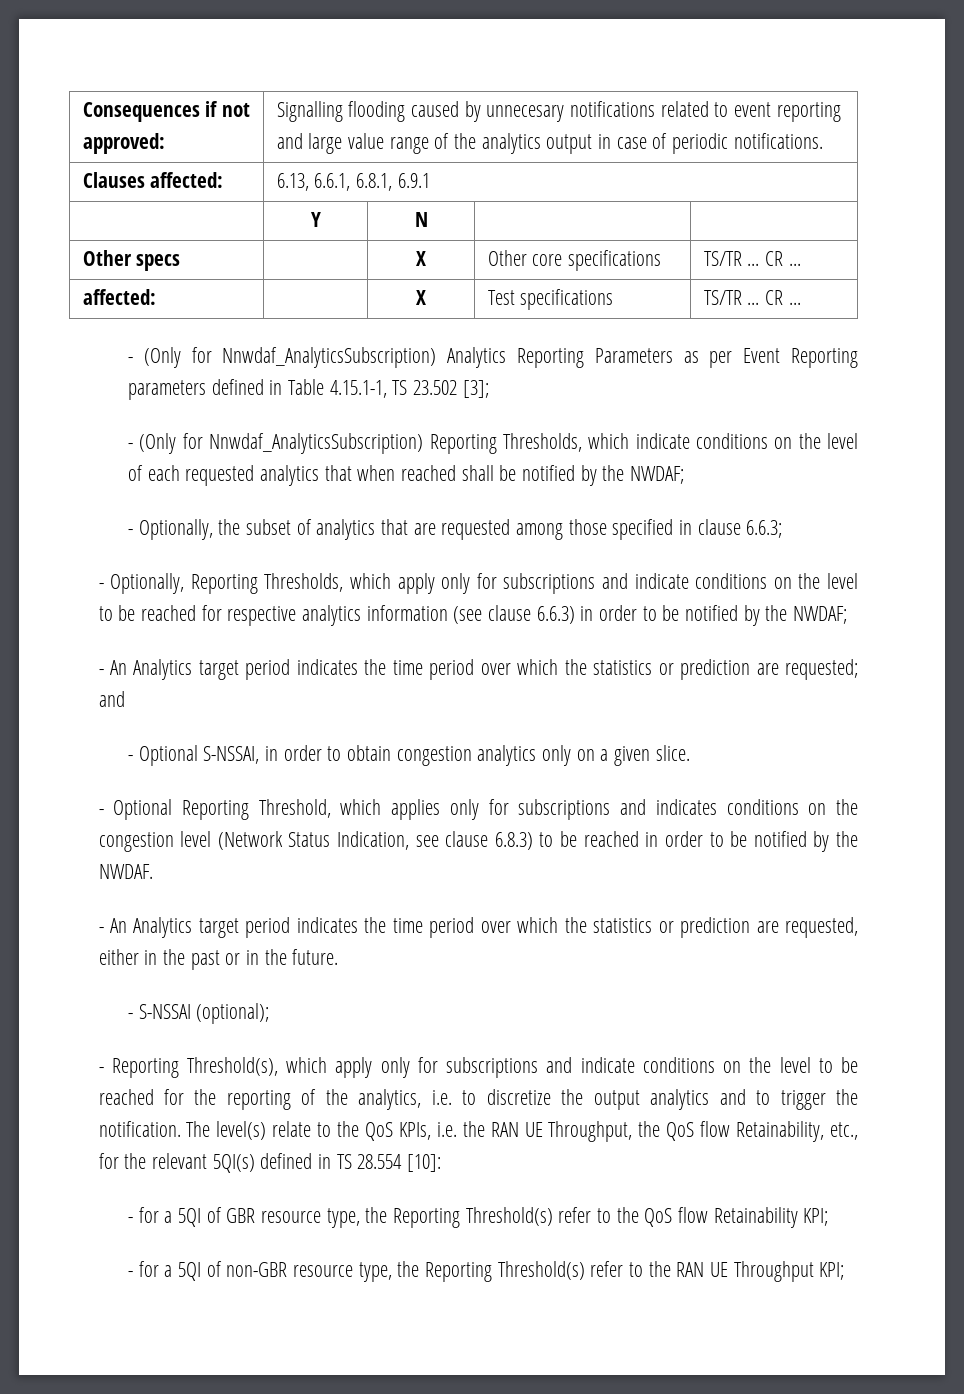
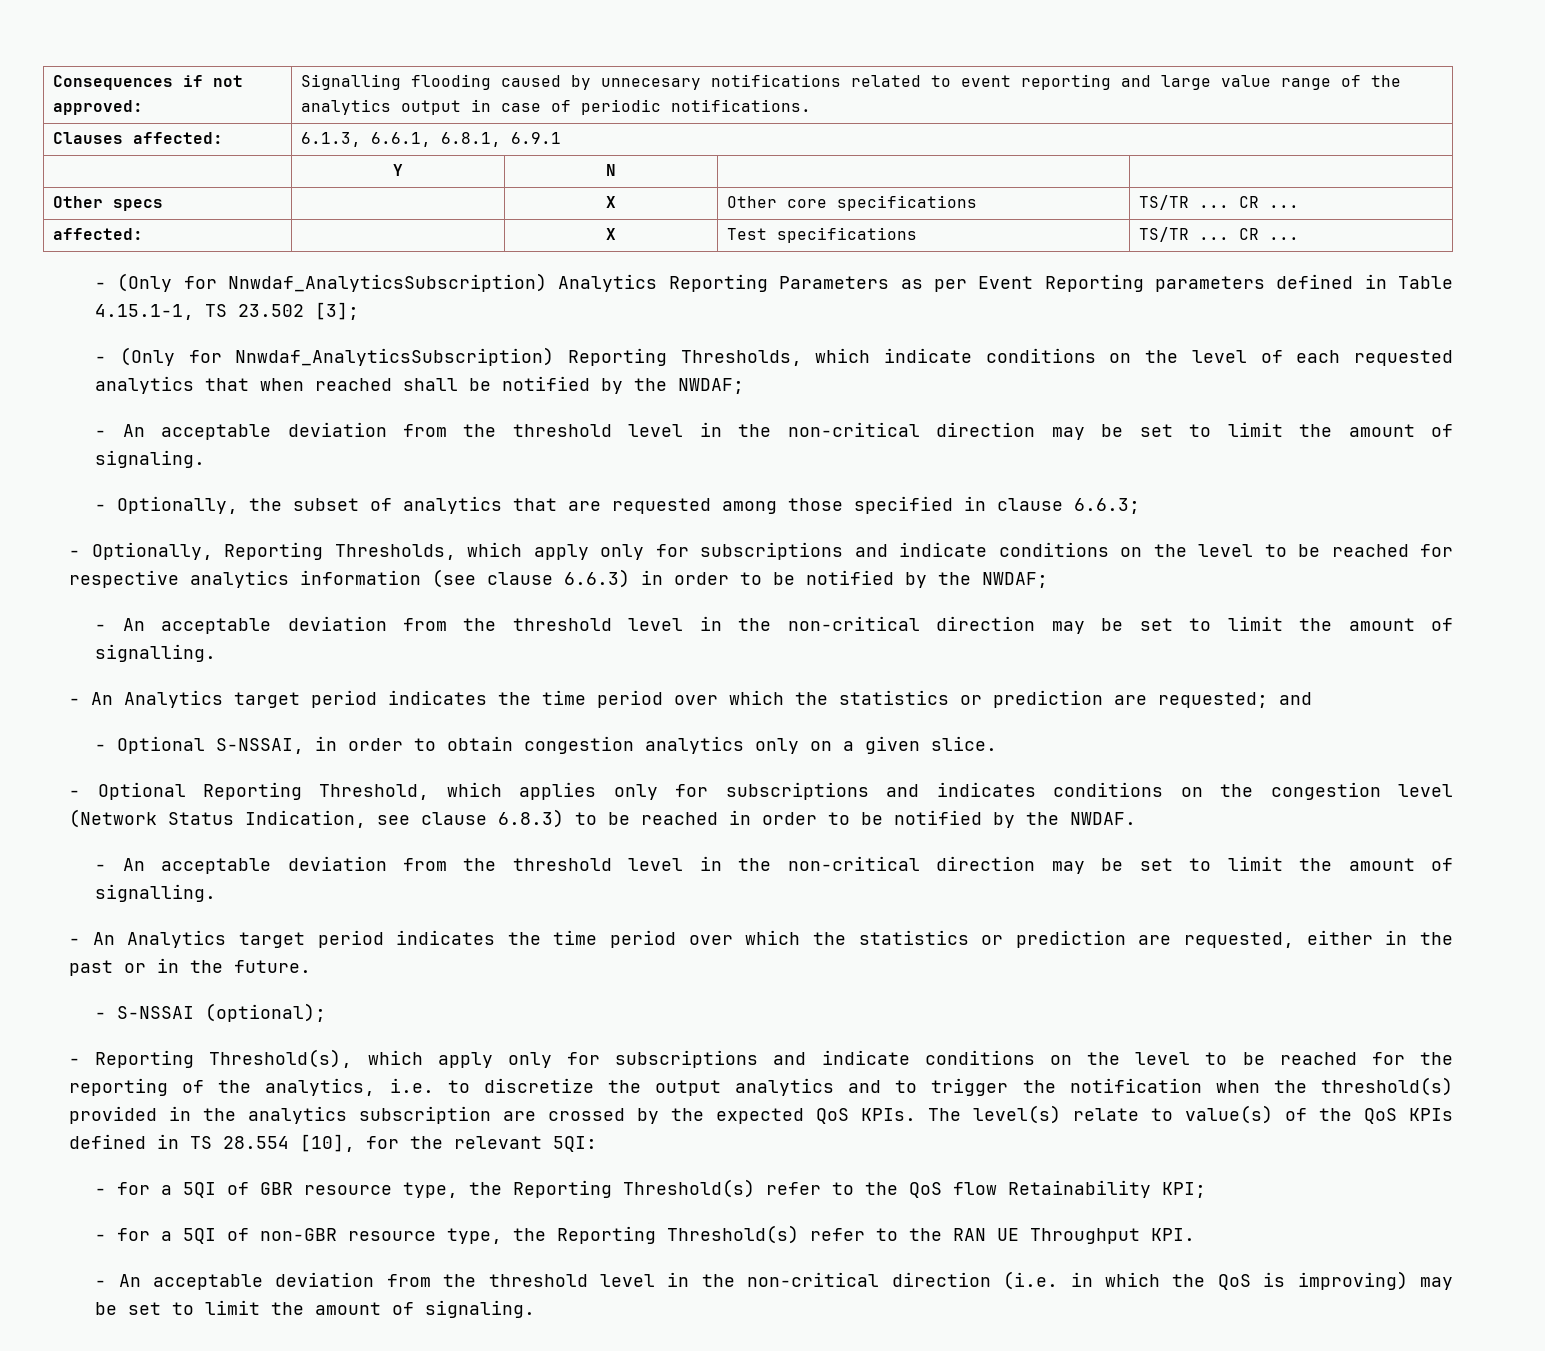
- Clauses affected: | 6.13, 6.6.1, 6.8.1, 6.9.1
+ Clauses affected: | 6.1.3, 6.6.1, 6.8.1, 6.9.1
+ - An acceptable deviation from the threshold level in the non-critical direction may be set to limit the amount of signaling.
  - Optionally, Reporting Thresholds, which apply only for subscriptions and indicate conditions on the level to be reached for respective analytics information (see clause 6.6.3) in order to be notified by the NWDAF;
+ - An acceptable deviation from the threshold level in the non-critical direction may be set to limit the amount of signalling.
  - Optional Reporting Threshold, which applies only for subscriptions and indicates conditions on the congestion level (Network Status Indication, see clause 6.8.3) to be reached in order to be notified by the NWDAF.
+ - An acceptable deviation from the threshold level in the non-critical direction may be set to limit the amount of signalling.
- - Reporting Threshold(s), which apply only for subscriptions and indicate conditions on the level to be reached for the reporting of the analytics, i.e. to discretize the output analytics and to trigger the notification. The level(s) relate to the QoS KPIs, i.e. the RAN UE Throughput, the QoS flow Retainability, etc., for the relevant 5QI(s) defined in TS 28.554 [10]:
+ - Reporting Threshold(s), which apply only for subscriptions and indicate conditions on the level to be reached for the reporting of the analytics, i.e. to discretize the output analytics and to trigger the notification when the threshold(s) provided in the analytics subscription are crossed by the expected QoS KPIs. The level(s) relate to value(s) of the QoS KPIs defined in TS 28.554 [10], for the relevant 5QI:
- - for a 5QI of non-GBR resource type, the Reporting Threshold(s) refer to the RAN UE Throughput KPI;
+ - for a 5QI of non-GBR resource type, the Reporting Threshold(s) refer to the RAN UE Throughput KPI.
+ - An acceptable deviation from the threshold level in the non-critical direction (i.e. in which the QoS is improving) may be set to limit the amount of signaling.

